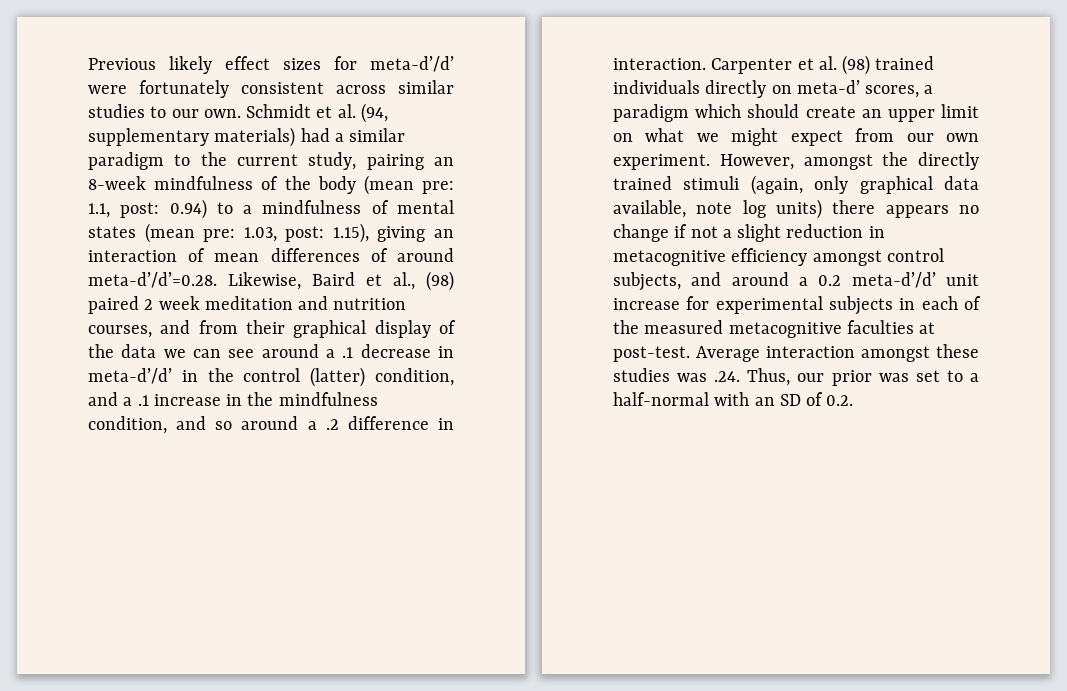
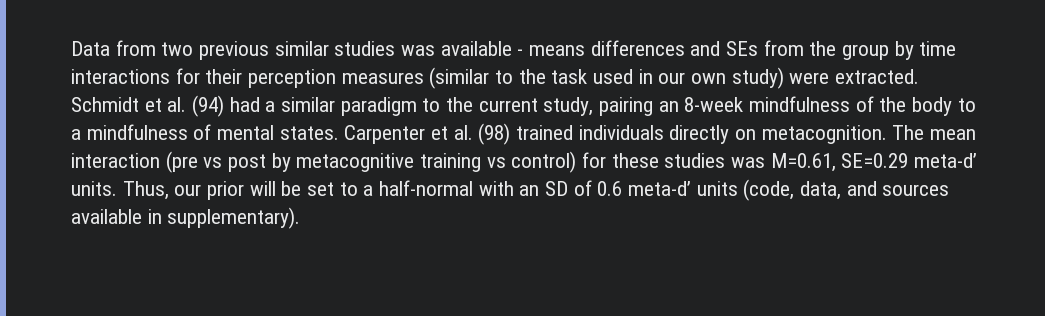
- Previous likely effect sizes for meta-d’/d’ were fortunately consistent across similar studies to our own. Schmidt et al. (94, supplementary materials) had a similar paradigm to the current study, pairing an 8-week mindfulness of the body (mean pre: 1.1, post: 0.94) to a mindfulness of mental states (mean pre: 1.03, post: 1.15), giving an interaction of mean differences of around meta-d’/d’=0.28. Likewise, Baird et al., (98) paired 2 week meditation and nutrition courses, and from their graphical display of the data we can see around a .1 decrease in meta-d’/d’ in the control (latter) condition, and a .1 increase in the mindfulness condition, and so around a .2 difference in interaction.
+ Data from two previous similar studies was available - means differences and SEs from the group by time interactions for their perception measures (similar to the task used in our own study) were extracted. Schmidt et al. (94) had a similar paradigm to the current study, pairing an 8-week mindfulness of the body to a mindfulness of mental states.
- Carpenter et al. (98) trained individuals directly on meta-d’ scores, a paradigm which should create an upper limit on what we might expect from our own experiment. However, amongst the directly trained stimuli (again, only graphical data available, note log units) there appears no change if not a slight reduction in metacognitive efficiency amongst control subjects, and around a 0.2 meta-d’/d’ unit increase for experimental subjects in each of the measured metacognitive faculties at post-test. Average interaction amongst these studies was .24. Thus, our prior was set to a half-normal with an SD of 0.2.
+ Carpenter et al. (98) trained individuals directly on metacognition. The mean interaction (pre vs post by metacognitive training vs control) for these studies was M=0.61, SE=0.29 meta-d’ units. Thus, our prior will be set to a half-normal with an SD of 0.6 meta-d’ units (code, data, and sources available in supplementary).

